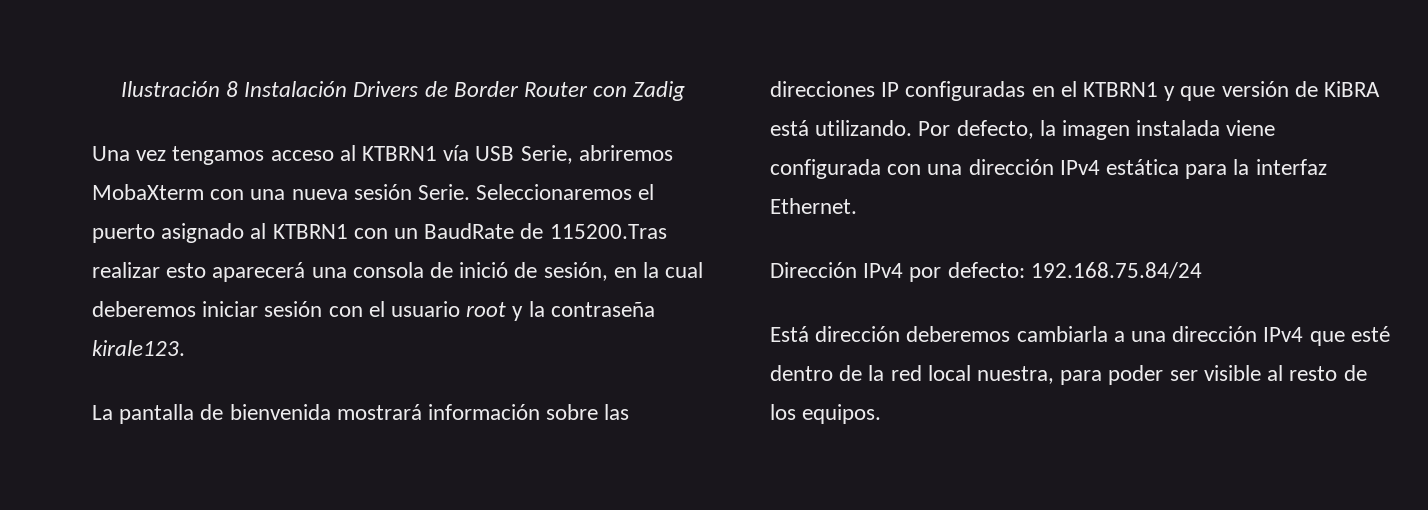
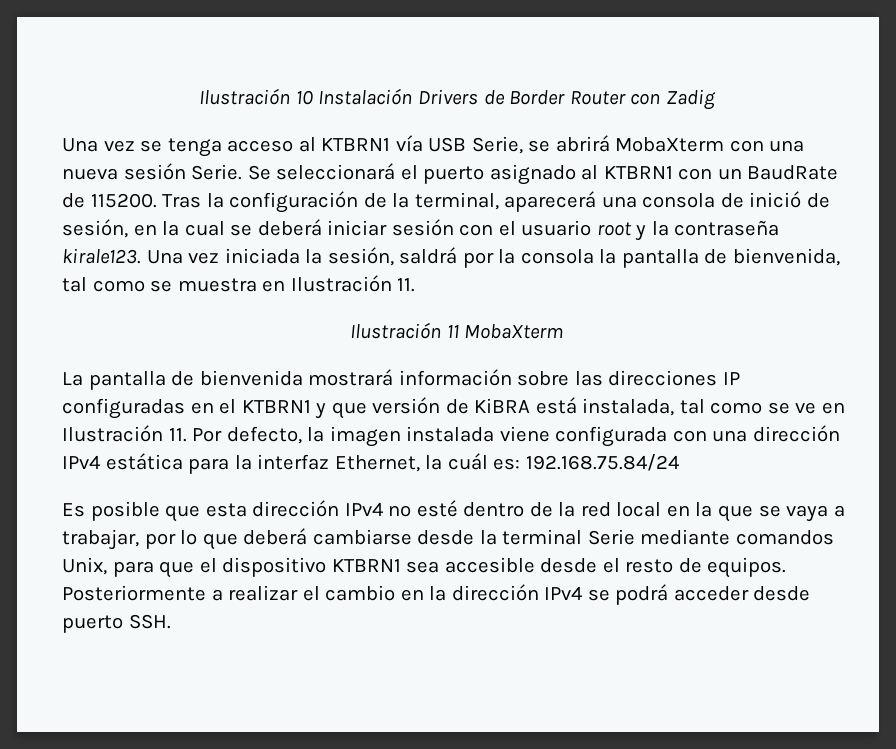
- Ilustración 8 Instalación Drivers de Border Router con Zadig
+ Ilustración 10 Instalación Drivers de Border Router con Zadig
- Una vez tengamos acceso al KTBRN1 vía USB Serie, abriremos MobaXterm con una nueva sesión Serie.
+ Una vez se tenga acceso al KTBRN1 vía USB Serie, se abrirá MobaXterm con una nueva sesión Serie.
- Seleccionaremos el puerto asignado al KTBRN1 con un BaudRate de 115200.Tras realizar esto aparecerá una consola de inició de sesión, en la cual deberemos iniciar sesión con el usuario root y la contraseña kirale123.
+ Se seleccionará el puerto asignado al KTBRN1 con un BaudRate de 115200. Tras la configuración de la terminal, aparecerá una consola de inició de sesión, en la cual se deberá iniciar sesión con el usuario root y la contraseña kirale123. Una vez iniciada la sesión, saldrá por la consola la pantalla de bienvenida, tal como se muestra en Ilustración 11.
+ Ilustración 11 MobaXterm
- La pantalla de bienvenida mostrará información sobre las direcciones IP configuradas en el KTBRN1 y que versión de KiBRA está utilizando. Por defecto, la imagen instalada viene configurada con una dirección IPv4 estática para la interfaz Ethernet.
- Dirección IPv4 por defecto: 192.168.75.84/24
- Está dirección deberemos cambiarla a una dirección IPv4 que esté dentro de la red local nuestra, para poder ser visible al resto de los equipos.
+ La pantalla de bienvenida mostrará información sobre las direcciones IP configuradas en el KTBRN1 y que versión de KiBRA está instalada, tal como se ve en Ilustración 11. Por defecto, la imagen instalada viene configurada con una dirección IPv4 estática para la interfaz Ethernet, la cuál es: 192.168.75.84/24
+ Es posible que esta dirección IPv4 no esté dentro de la red local en la que se vaya a trabajar, por lo que deberá cambiarse desde la terminal Serie mediante comandos Unix, para que el dispositivo KTBRN1 sea accesible desde el resto de equipos. Posteriormente a realizar el cambio en la dirección IPv4 se podrá acceder desde puerto SSH.

